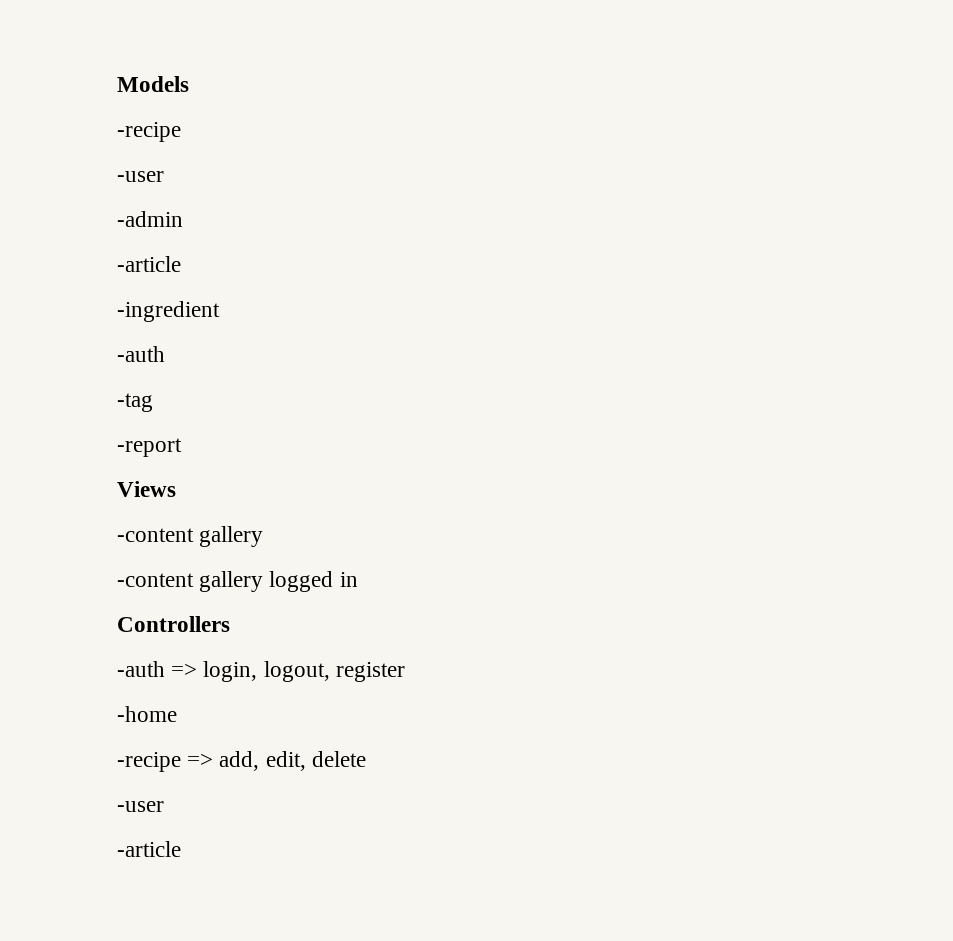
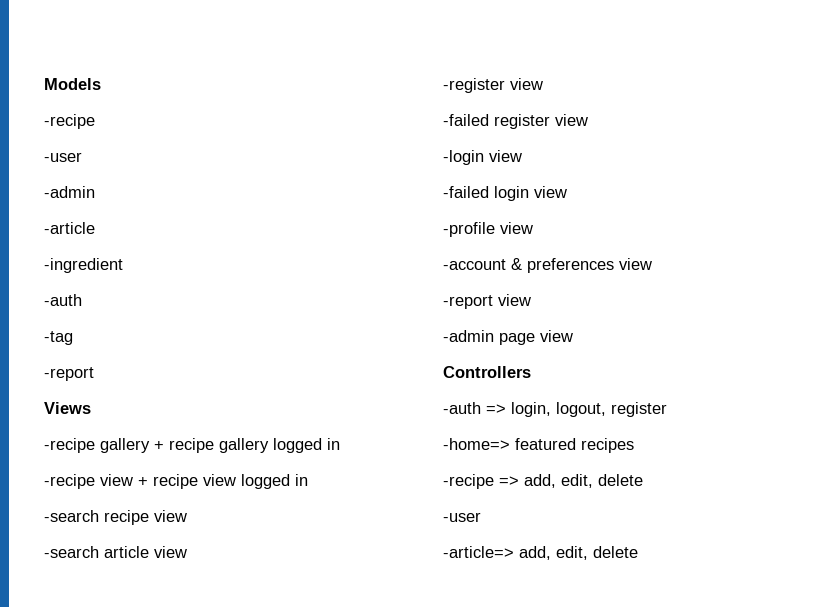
  Views
- -content gallery
- -content gallery logged in
+ -recipe gallery + recipe gallery logged in
+ -recipe view + recipe view logged in
+ -search recipe view
+ -search article view
+ -register view
+ -failed register view
+ -login view
+ -failed login view
+ -profile view
+ -account & preferences view
+ -report view
+ -admin page view
- -home
+ -home=> featured recipes
  -recipe => add, edit, delete
  -user
- -article
+ -article=> add, edit, delete

